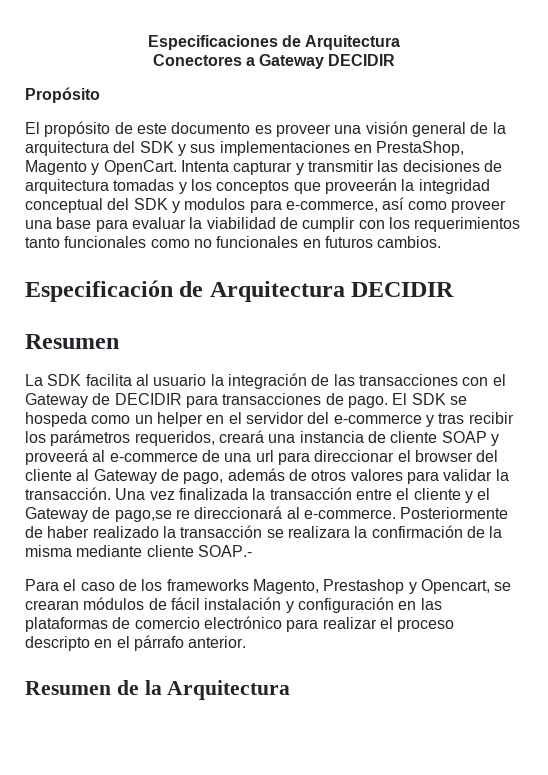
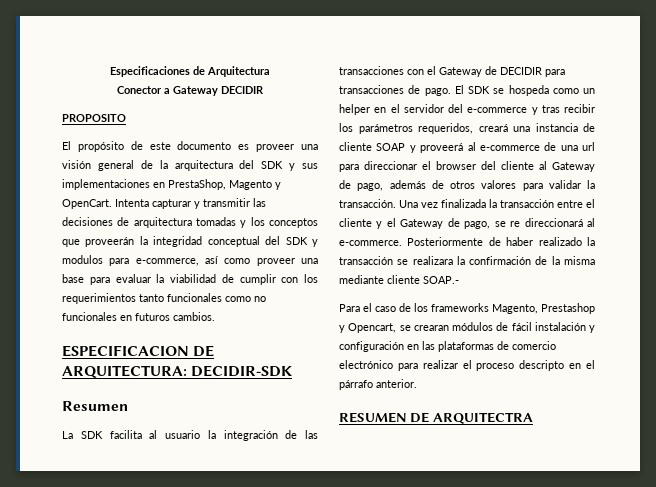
- Conectores a Gateway DECIDIR
+ Conector a Gateway DECIDIR
- Propósito
+ PROPOSITO
- Especificación de Arquitectura DECIDIR
+ ESPECIFICACION DE ARQUITECTURA: DECIDIR-SDK
- Una vez finalizada la transacción entre el cliente y el Gateway de pago,se re direccionará al e-commerce.
+ Una vez finalizada la transacción entre el cliente y el Gateway de pago, se re direccionará al e-commerce.
- Resumen de la Arquitectura
+ RESUMEN DE ARQUITECTRA

